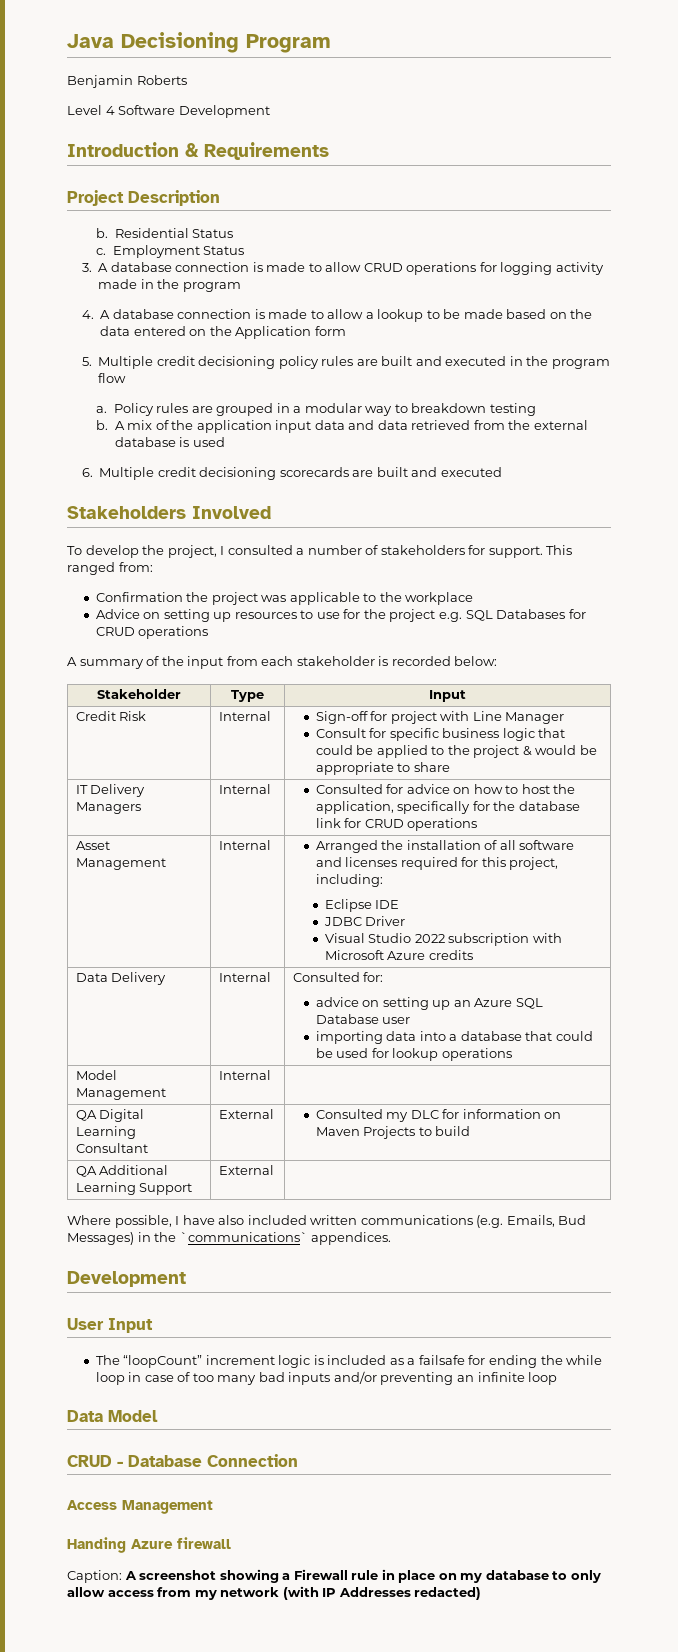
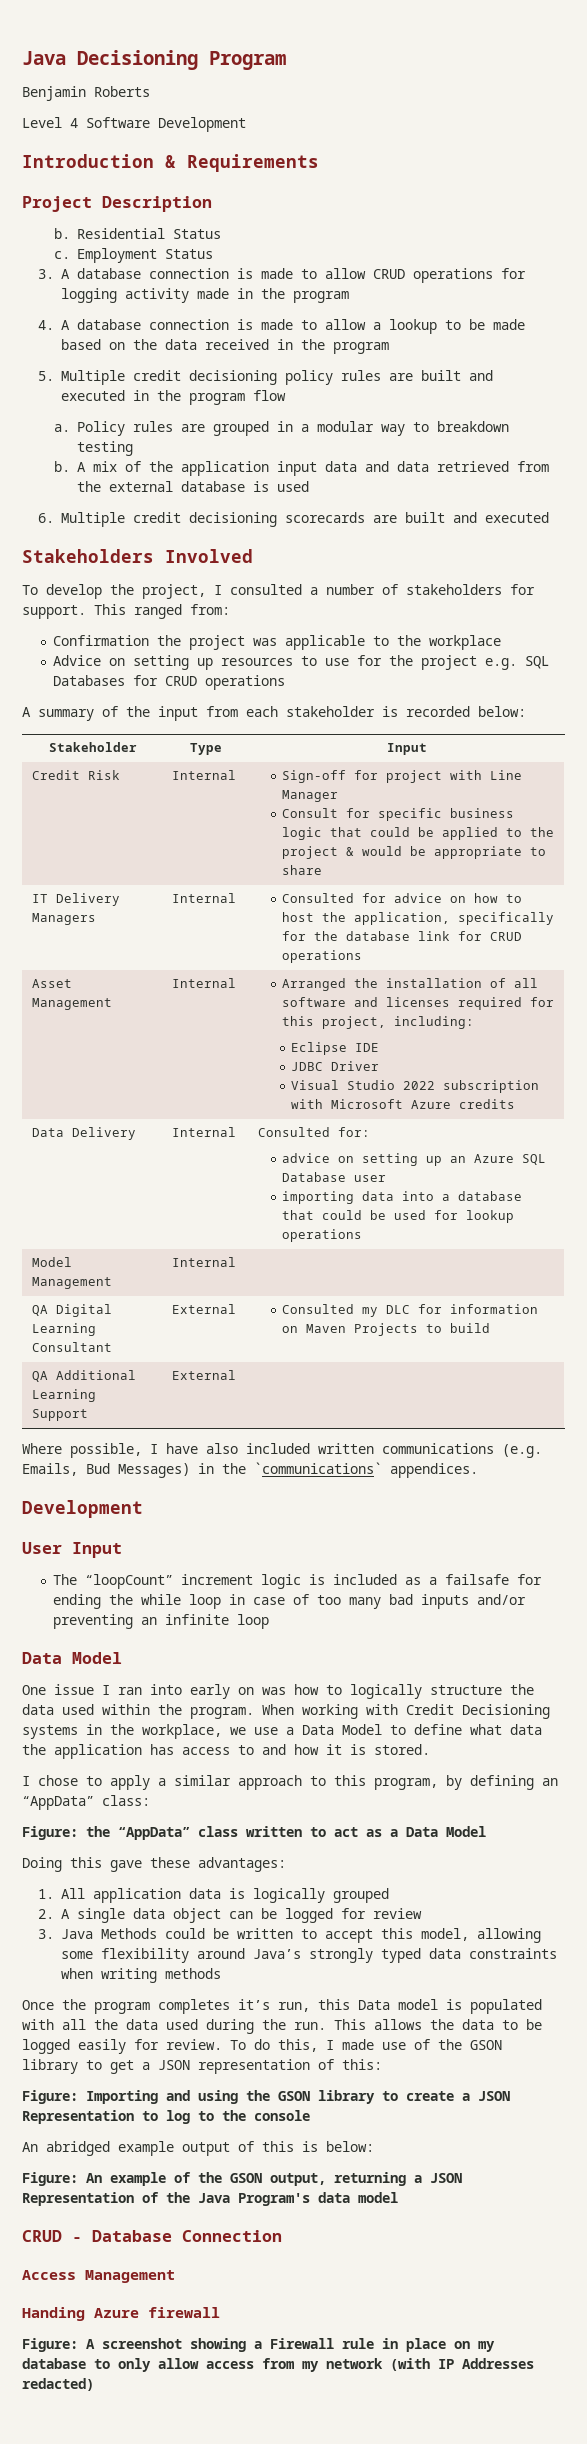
- 4. A database connection is made to allow a lookup to be made based on the data entered on the Application form
+ 4. A database connection is made to allow a lookup to be made based on the data received in the program
+ One issue I ran into early on was how to logically structure the data used within the program. When working with Credit Decisioning systems in the workplace, we use a Data Model to define what data the application has access to and how it is stored.
+ I chose to apply a similar approach to this program, by defining an “AppData” class:
+ Figure: the “AppData” class written to act as a Data Model
+ Doing this gave these advantages:
+ 1. All application data is logically grouped
+ 2. A single data object can be logged for review
+ 3. Java Methods could be written to accept this model, allowing some flexibility around Java’s strongly typed data constraints when writing methods
+ Once the program completes it’s run, this Data model is populated with all the data used during the run. This allows the data to be logged easily for review. To do this, I made use of the GSON library to get a JSON representation of this:
+ Figure: Importing and using the GSON library to create a JSON Representation to log to the console
+ An abridged example output of this is below:
+ Figure: An example of the GSON output, returning a JSON Representation of the Java Program's data model
- Caption: A screenshot showing a Firewall rule in place on my database to only allow access from my network (with IP Addresses redacted)
+ Figure: A screenshot showing a Firewall rule in place on my database to only allow access from my network (with IP Addresses redacted)

